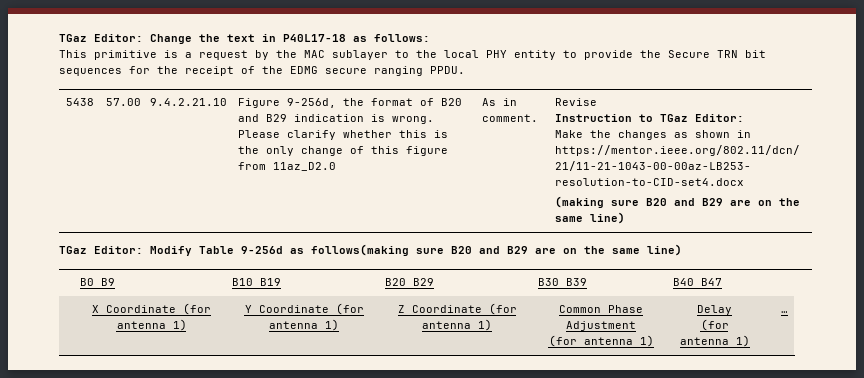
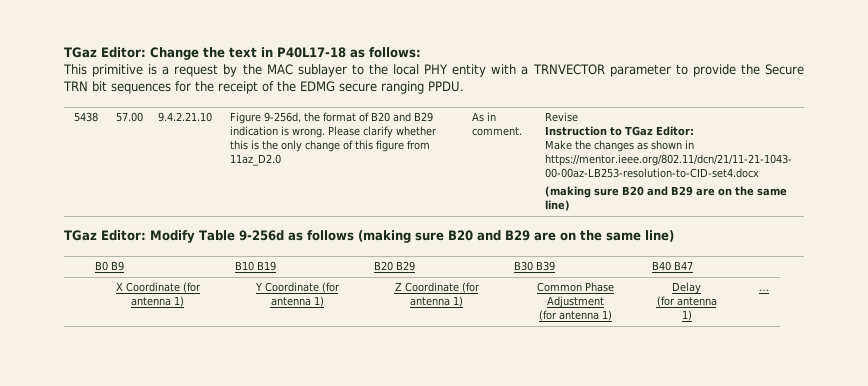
- This primitive is a request by the MAC sublayer to the local PHY entity to provide the Secure TRN bit sequences for the receipt of the EDMG secure ranging PPDU.
+ This primitive is a request by the MAC sublayer to the local PHY entity with a TRNVECTOR parameter to provide the Secure TRN bit sequences for the receipt of the EDMG secure ranging PPDU.
- TGaz Editor: Modify Table 9-256d as follows(making sure B20 and B29 are on the same line)
+ TGaz Editor: Modify Table 9-256d as follows (making sure B20 and B29 are on the same line)

